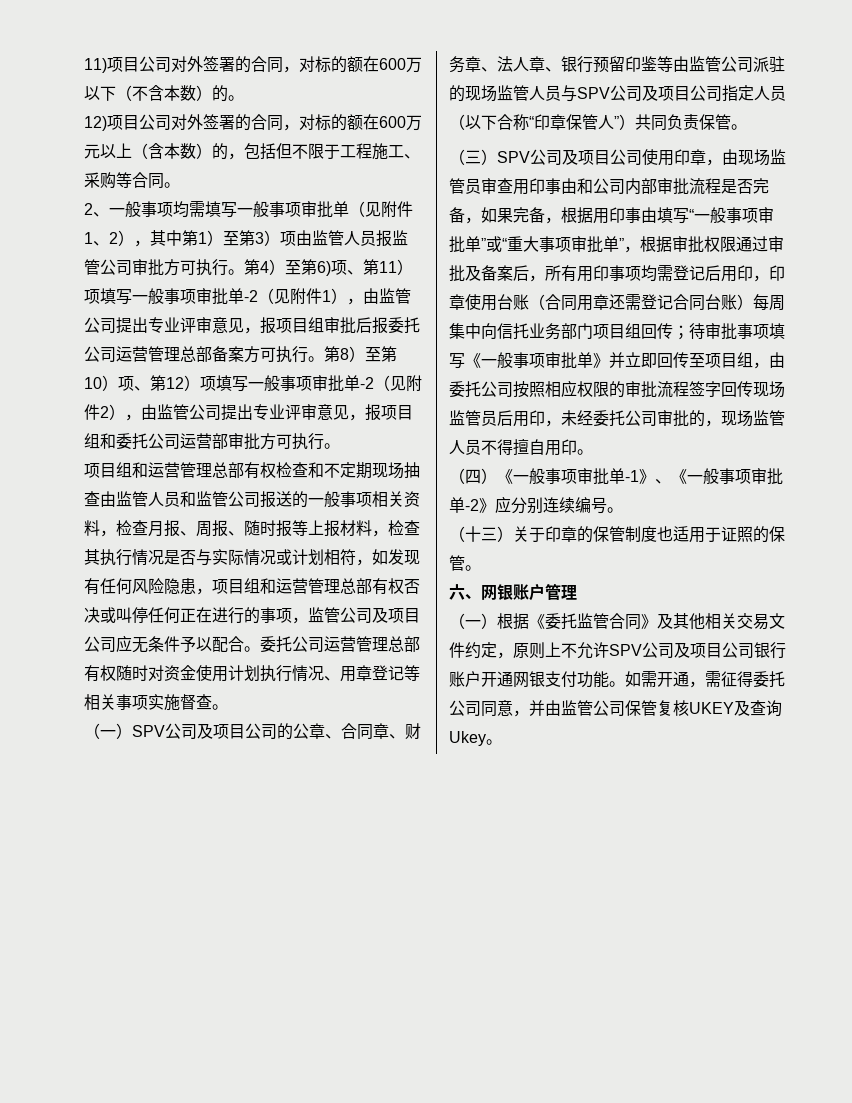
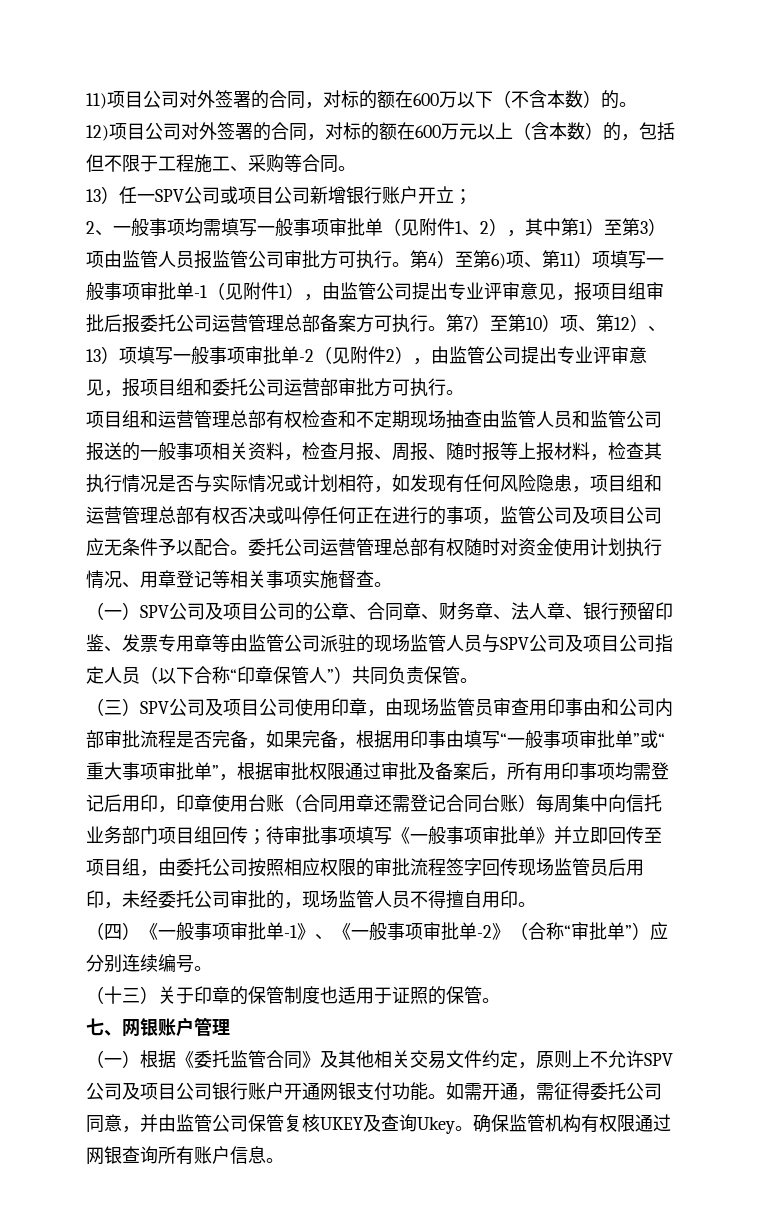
+ 13）任一SPV公司或项目公司新增银行账户开立；
- 第4）至第6)项、第11）项填写一般事项审批单-2（见附件1），由监管公司提出专业评审意见，报项目组审批后报委托公司运营管理总部备案方可执行。
+ 第4）至第6)项、第11）项填写一般事项审批单-1（见附件1），由监管公司提出专业评审意见，报项目组审批后报委托公司运营管理总部备案方可执行。
- 第8）至第10）项、第12）项填写一般事项审批单-2（见附件2），由监管公司提出专业评审意见，报项目组和委托公司运营部审批方可执行。
+ 第7）至第10）项、第12）、13）项填写一般事项审批单-2（见附件2），由监管公司提出专业评审意见，报项目组和委托公司运营部审批方可执行。
- （一）SPV公司及项目公司的公章、合同章、财务章、法人章、银行预留印鉴等由监管公司派驻的现场监管人员与SPV公司及项目公司指定人员（以下合称“印章保管人”）共同负责保管。
+ （一）SPV公司及项目公司的公章、合同章、财务章、法人章、银行预留印鉴、发票专用章等由监管公司派驻的现场监管人员与SPV公司及项目公司指定人员（以下合称“印章保管人”）共同负责保管。
- （四）《一般事项审批单-1》、《一般事项审批单-2》应分别连续编号。
+ （四）《一般事项审批单-1》、《一般事项审批单-2》（合称“审批单”）应分别连续编号。
- 六、网银账户管理
+ 七、网银账户管理
+ 确保监管机构有权限通过网银查询所有账户信息。

